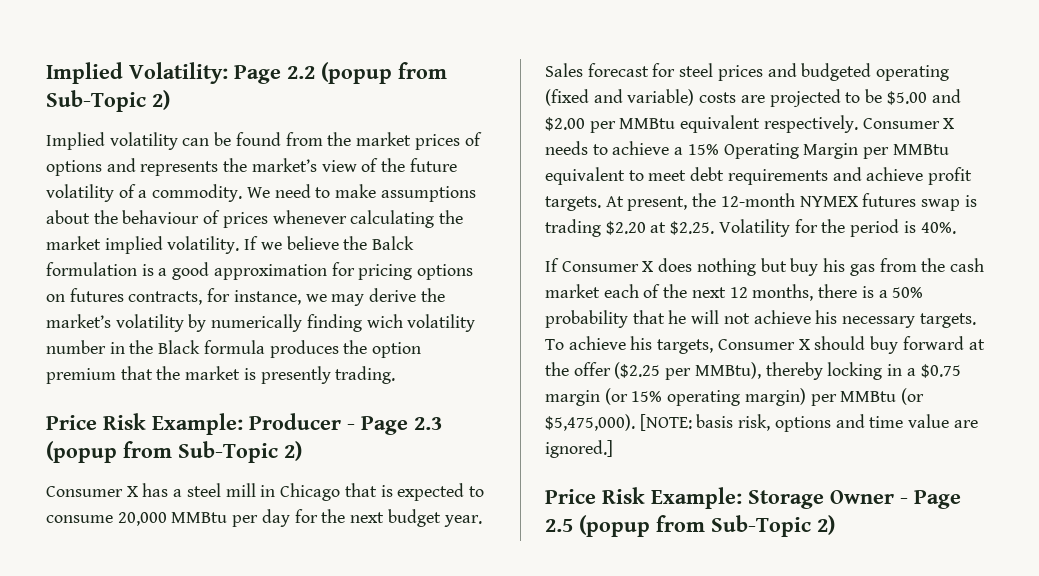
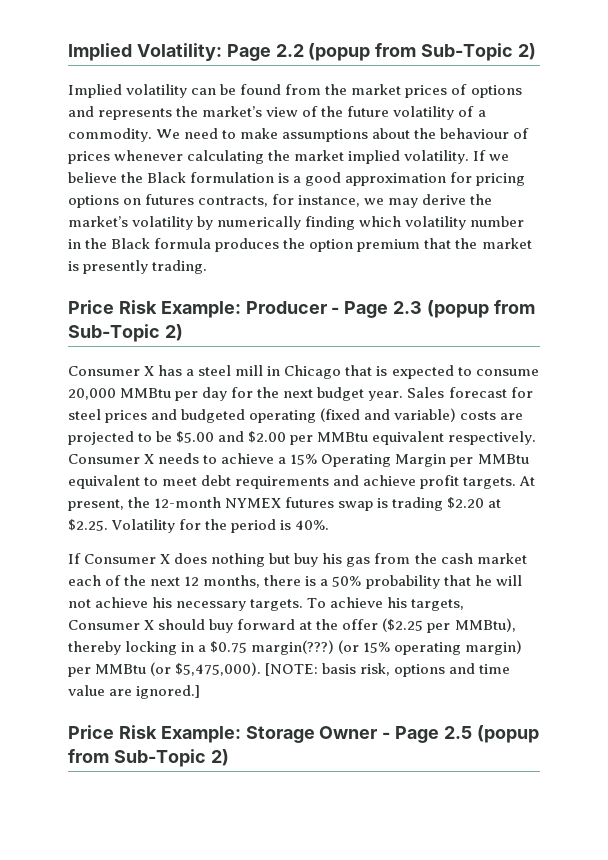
- If we believe the Balck formulation is a good approximation for pricing options on futures contracts, for instance, we may derive the market’s volatility by numerically finding wich volatility number in the Black formula produces the option premium that the market is presently trading.
+ If we believe the Black formulation is a good approximation for pricing options on futures contracts, for instance, we may derive the market’s volatility by numerically finding which volatility number in the Black formula produces the option premium that the market is presently trading.
- To achieve his targets, Consumer X should buy forward at the offer ($2.25 per MMBtu), thereby locking in a $0.75 margin (or 15% operating margin) per MMBtu (or $5,475,000).
+ To achieve his targets, Consumer X should buy forward at the offer ($2.25 per MMBtu), thereby locking in a $0.75 margin(???) (or 15% operating margin) per MMBtu (or $5,475,000).

